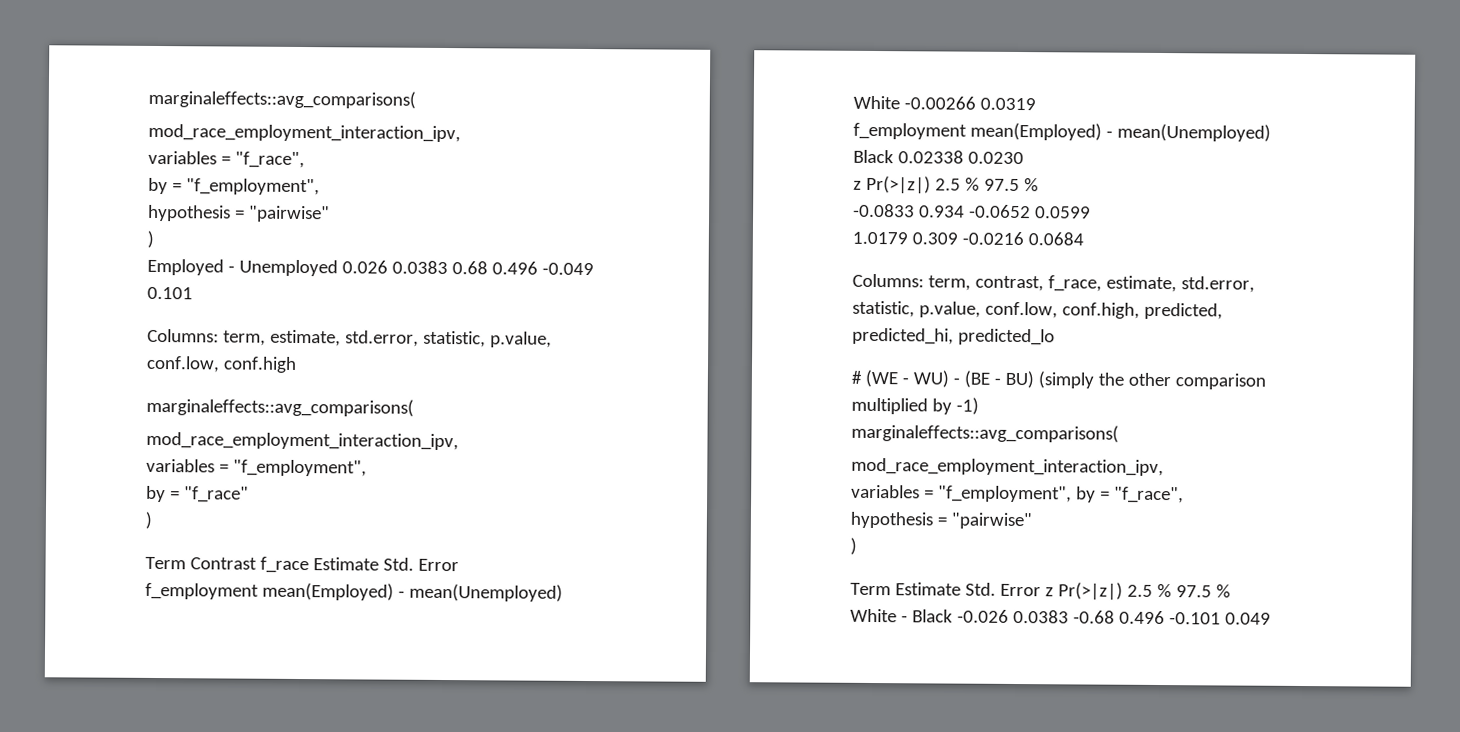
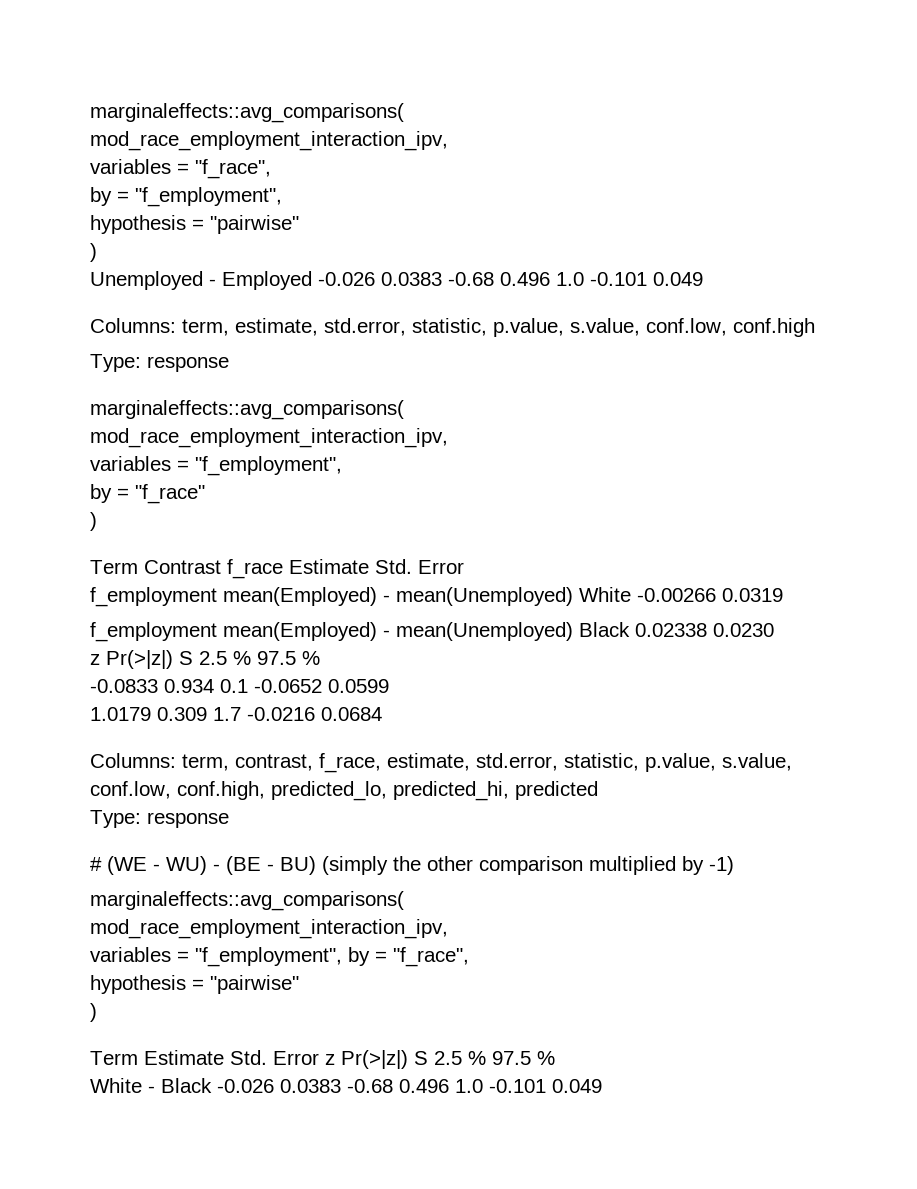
- Employed - Unemployed 0.026 0.0383 0.68 0.496 -0.049 0.101
+ Unemployed - Employed -0.026 0.0383 -0.68 0.496 1.0 -0.101 0.049
- Columns: term, estimate, std.error, statistic, p.value, conf.low, conf.high
+ Columns: term, estimate, std.error, statistic, p.value, s.value, conf.low, conf.high
+ Type: response
  f_employment mean(Employed) - mean(Unemployed) Black 0.02338 0.0230
- z Pr(>|z|) 2.5 % 97.5 %
+ z Pr(>|z|) S 2.5 % 97.5 %
- -0.0833 0.934 -0.0652 0.0599
+ -0.0833 0.934 0.1 -0.0652 0.0599
- 1.0179 0.309 -0.0216 0.0684
+ 1.0179 0.309 1.7 -0.0216 0.0684
- Columns: term, contrast, f_race, estimate, std.error, statistic, p.value, conf.low, conf.high, predicted, predicted_hi, predicted_lo
+ Columns: term, contrast, f_race, estimate, std.error, statistic, p.value, s.value, conf.low, conf.high, predicted_lo, predicted_hi, predicted
+ Type: response
- Term Estimate Std. Error z Pr(>|z|) 2.5 % 97.5 %
+ Term Estimate Std. Error z Pr(>|z|) S 2.5 % 97.5 %
- White - Black -0.026 0.0383 -0.68 0.496 -0.101 0.049
+ White - Black -0.026 0.0383 -0.68 0.496 1.0 -0.101 0.049

